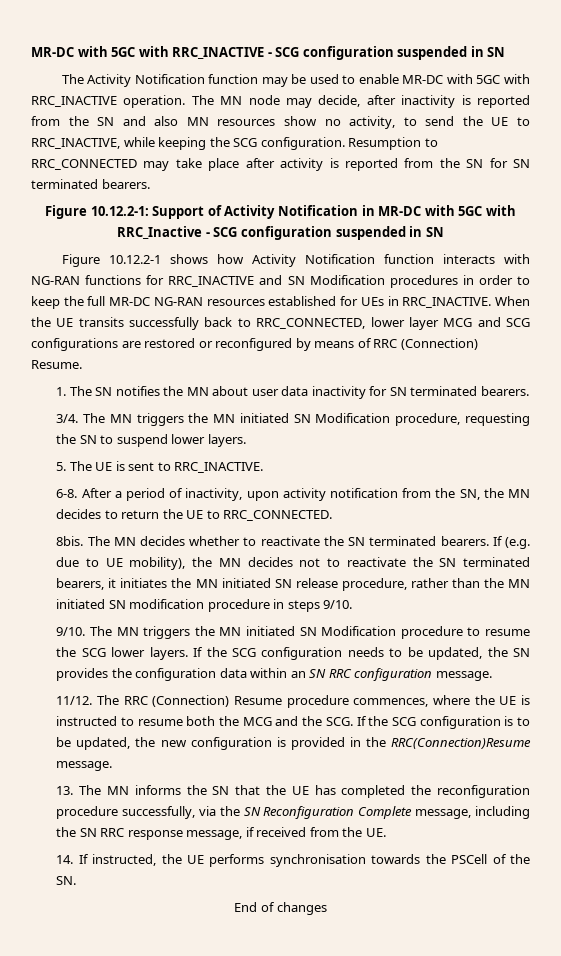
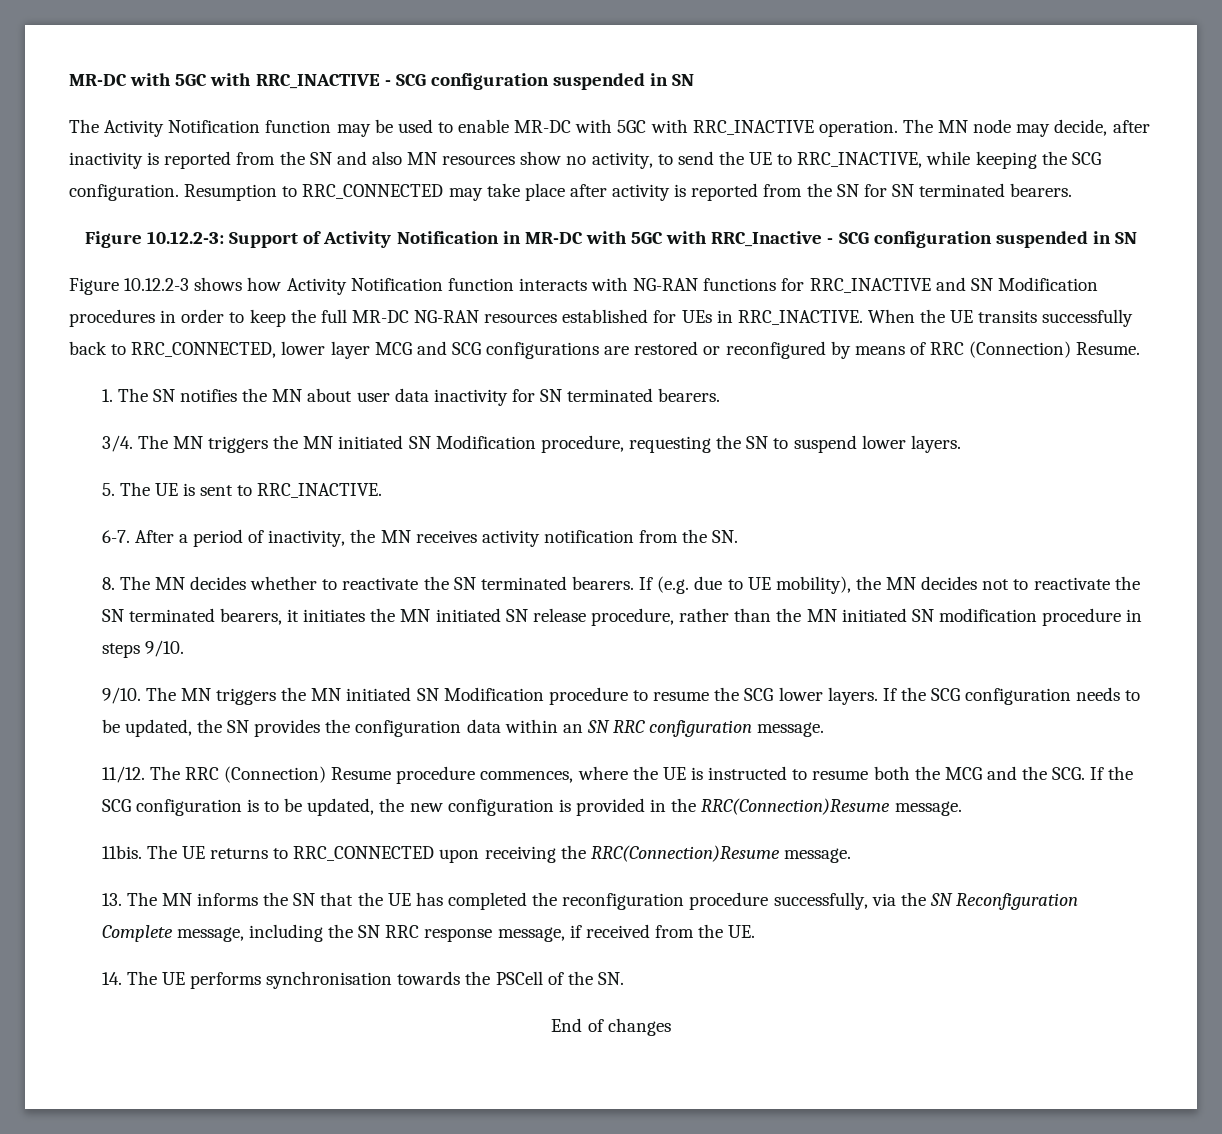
- Figure 10.12.2-1: Support of Activity Notification in MR-DC with 5GC with RRC_Inactive - SCG configuration suspended in SN
+ Figure 10.12.2-3: Support of Activity Notification in MR-DC with 5GC with RRC_Inactive - SCG configuration suspended in SN
- Figure 10.12.2-1 shows how Activity Notification function interacts with NG-RAN functions for RRC_INACTIVE and SN Modification procedures in order to keep the full MR-DC NG-RAN resources established for UEs in RRC_INACTIVE.
+ Figure 10.12.2-3 shows how Activity Notification function interacts with NG-RAN functions for RRC_INACTIVE and SN Modification procedures in order to keep the full MR-DC NG-RAN resources established for UEs in RRC_INACTIVE.
- 6-8.
+ 6-7.
- After a period of inactivity, upon activity notification from the SN, the MN decides to return the UE to RRC_CONNECTED.
- 8bis. The MN decides whether to reactivate the SN terminated bearers.
+ After a period of inactivity, the MN receives activity notification from the SN.
+ 8. The MN decides whether to reactivate the SN terminated bearers.
+ 11bis. The UE returns to RRC_CONNECTED upon receiving the RRC(Connection)Resume message.
- 14. If instructed, the UE performs synchronisation towards the PSCell of the SN.
+ 14. The UE performs synchronisation towards the PSCell of the SN.

